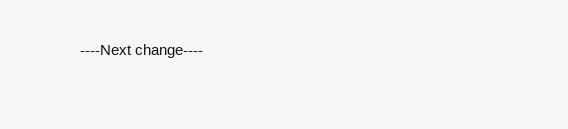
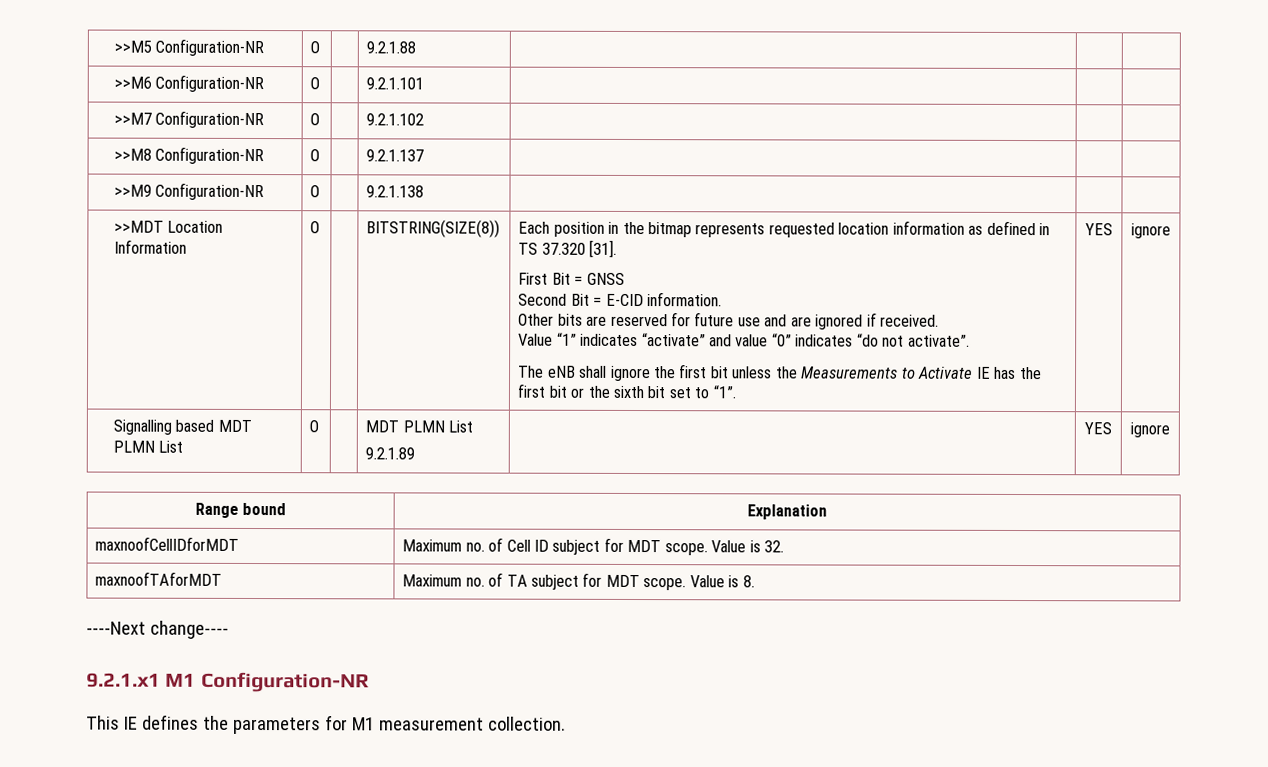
+ >>M5 Configuration-NR | O | | 9.2.1.88 | | |
+ >>M6 Configuration-NR | O | | 9.2.1.101 | | |
+ >>M7 Configuration-NR | O | | 9.2.1.102 | | |
+ >>M8 Configuration-NR | O | | 9.2.1.137 | | |
+ >>M9 Configuration-NR | O | | 9.2.1.138 | | |
+ >>MDT Location Information | O | | BITSTRING(SIZE(8)) | Each position in the bitmap represents requested location information as defined in TS 37.320 [31].
+ First Bit = GNSS
+ Second Bit = E-CID information.
+ Other bits are reserved for future use and are ignored if received.
+ Value “1” indicates “activate” and value “0” indicates “do not activate”.
+ The eNB shall ignore the first bit unless the Measurements to Activate IE has the first bit or the sixth bit set to “1”. | YES | ignore
+ Signalling based MDT PLMN List | O | | MDT PLMN List
+ 9.2.1.89 | | YES | ignore
+ Range bound | Explanation
+ maxnoofCellIDforMDT | Maximum no. of Cell ID subject for MDT scope. Value is 32.
+ maxnoofTAforMDT | Maximum no. of TA subject for MDT scope. Value is 8.
  ----Next change----
+ 9.2.1.x1 M1 Configuration-NR
+ This IE defines the parameters for M1 measurement collection.

